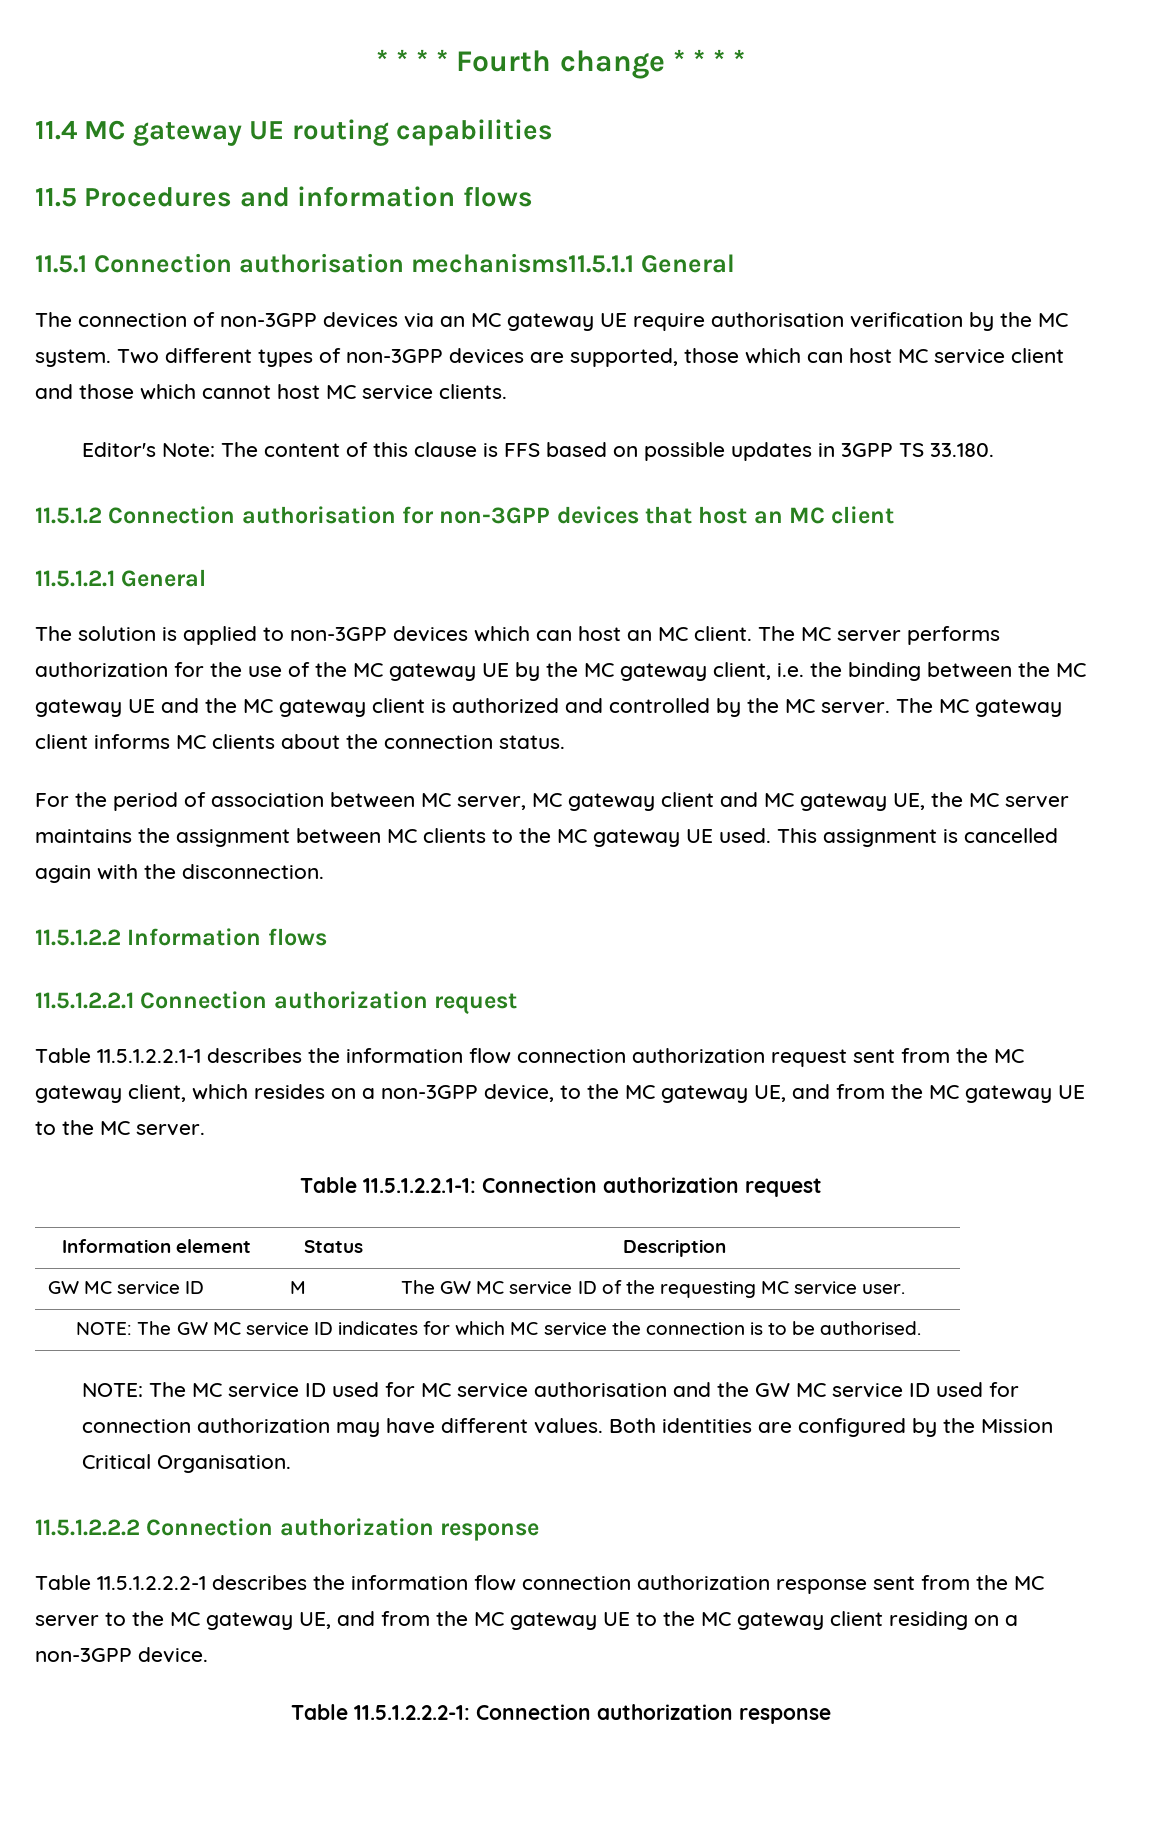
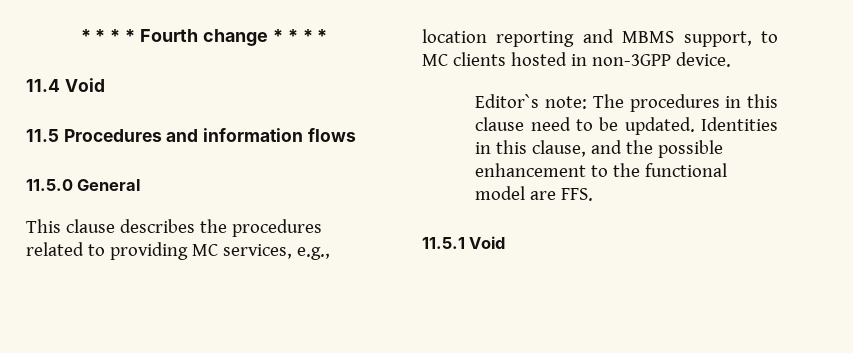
- 11.4 MC gateway UE routing capabilities
+ 11.4 Void
- 11.5.1 Connection authorisation mechanisms11.5.1.1 General
- The connection of non-3GPP devices via an MC gateway UE require authorisation verification by the MC system. Two different types of non-3GPP devices are supported, those which can host MC service client and those which cannot host MC service clients.
- Editor's Note: The content of this clause is FFS based on possible updates in 3GPP TS 33.180.
- 11.5.1.2 Connection authorisation for non-3GPP devices that host an MC client
- 11.5.1.2.1 General
- The solution is applied to non-3GPP devices which can host an MC client. The MC server performs authorization for the use of the MC gateway UE by the MC gateway client, i.e. the binding between the MC gateway UE and the MC gateway client is authorized and controlled by the MC server. The MC gateway client informs MC clients about the connection status.
- For the period of association between MC server, MC gateway client and MC gateway UE, the MC server maintains the assignment between MC clients to the MC gateway UE used. This assignment is cancelled again with the disconnection.
- 11.5.1.2.2 Information flows
- 11.5.1.2.2.1 Connection authorization request
- Table 11.5.1.2.2.1-1 describes the information flow connection authorization request sent from the MC gateway client, which resides on a non-3GPP device, to the MC gateway UE, and from the MC gateway UE to the MC server.
- Table 11.5.1.2.2.1-1: Connection authorization request
- Information element | Status | Description
- GW MC service ID | M | The GW MC service ID of the requesting MC service user.
- NOTE: The GW MC service ID indicates for which MC service the connection is to be authorised.
- NOTE: The MC service ID used for MC service authorisation and the GW MC service ID used for connection authorization may have different values. Both identities are configured by the Mission Critical Organisation.
- 11.5.1.2.2.2 Connection authorization response
- Table 11.5.1.2.2.2-1 describes the information flow connection authorization response sent from the MC server to the MC gateway UE, and from the MC gateway UE to the MC gateway client residing on a non-3GPP device.
- Table 11.5.1.2.2.2-1: Connection authorization response
+ 11.5.0 General
+ This clause describes the procedures related to providing MC services, e.g., location reporting and MBMS support, to MC clients hosted in non-3GPP device.
+ Editor`s note: The procedures in this clause need to be updated. Identities in this clause, and the possible enhancement to the functional model are FFS.
+ 11.5.1 Void

